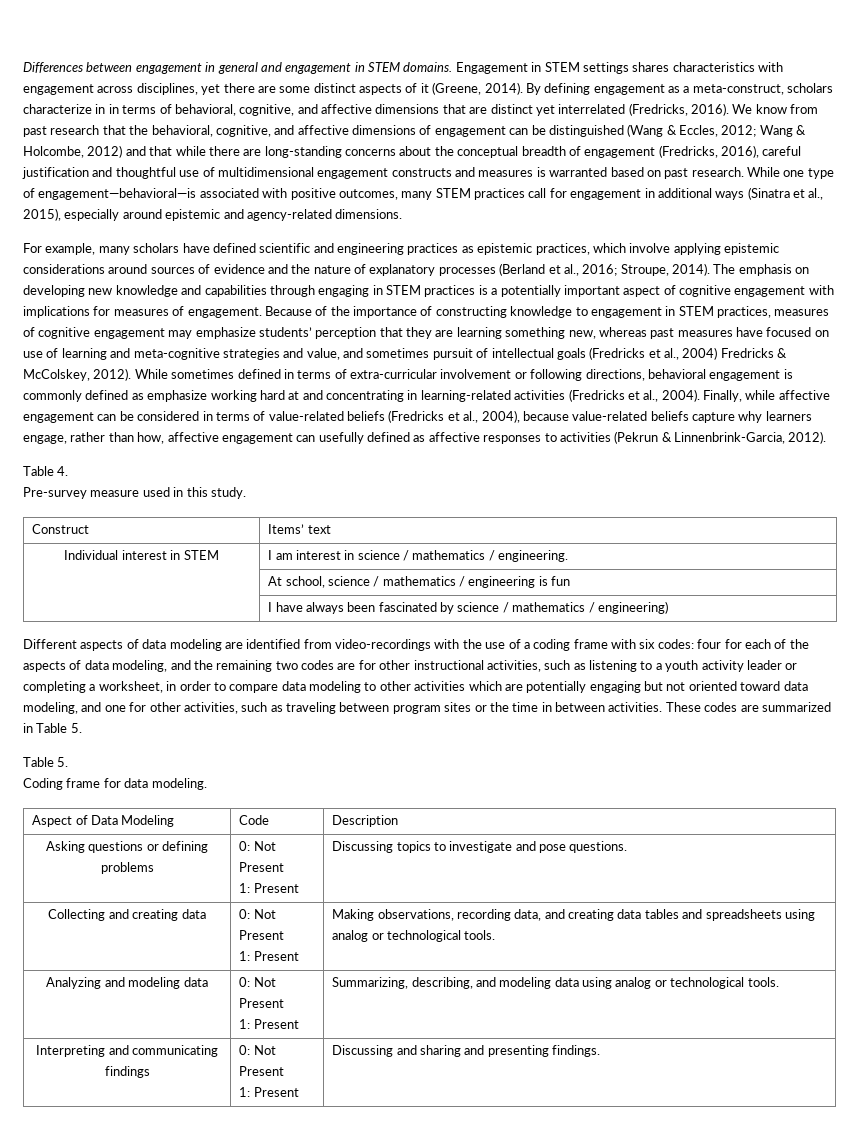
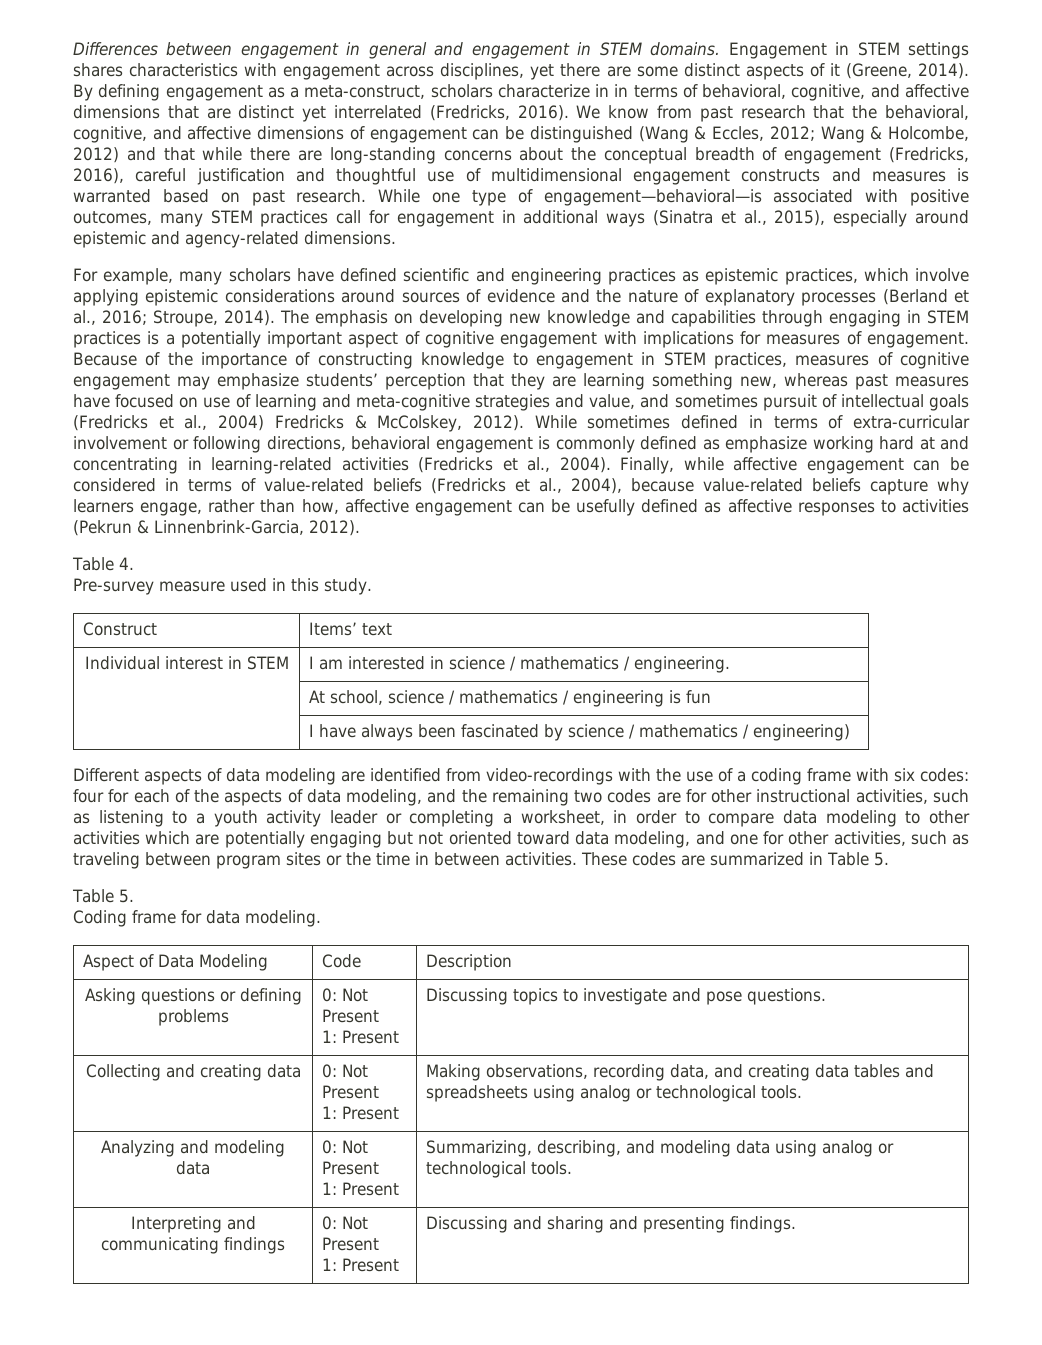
- Finally, while affective engagement can be considered in terms of value-related beliefs (Fredricks et al., 2004), because value-related beliefs capture why learners engage, rather than how, affective engagement can usefully defined as affective responses to activities (Pekrun & Linnenbrink-Garcia, 2012).
+ Finally, while affective engagement can be considered in terms of value-related beliefs (Fredricks et al., 2004), because value-related beliefs capture why learners engage, rather than how, affective engagement can be usefully defined as affective responses to activities (Pekrun & Linnenbrink-Garcia, 2012).
- Individual interest in STEM | I am interest in science / mathematics / engineering.
+ Individual interest in STEM | I am interested in science / mathematics / engineering.

